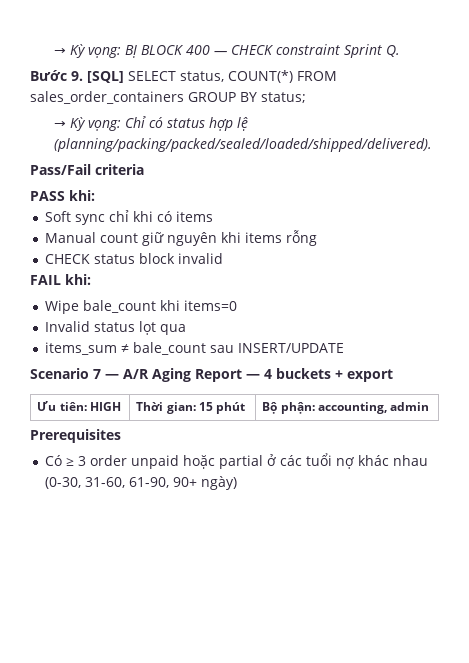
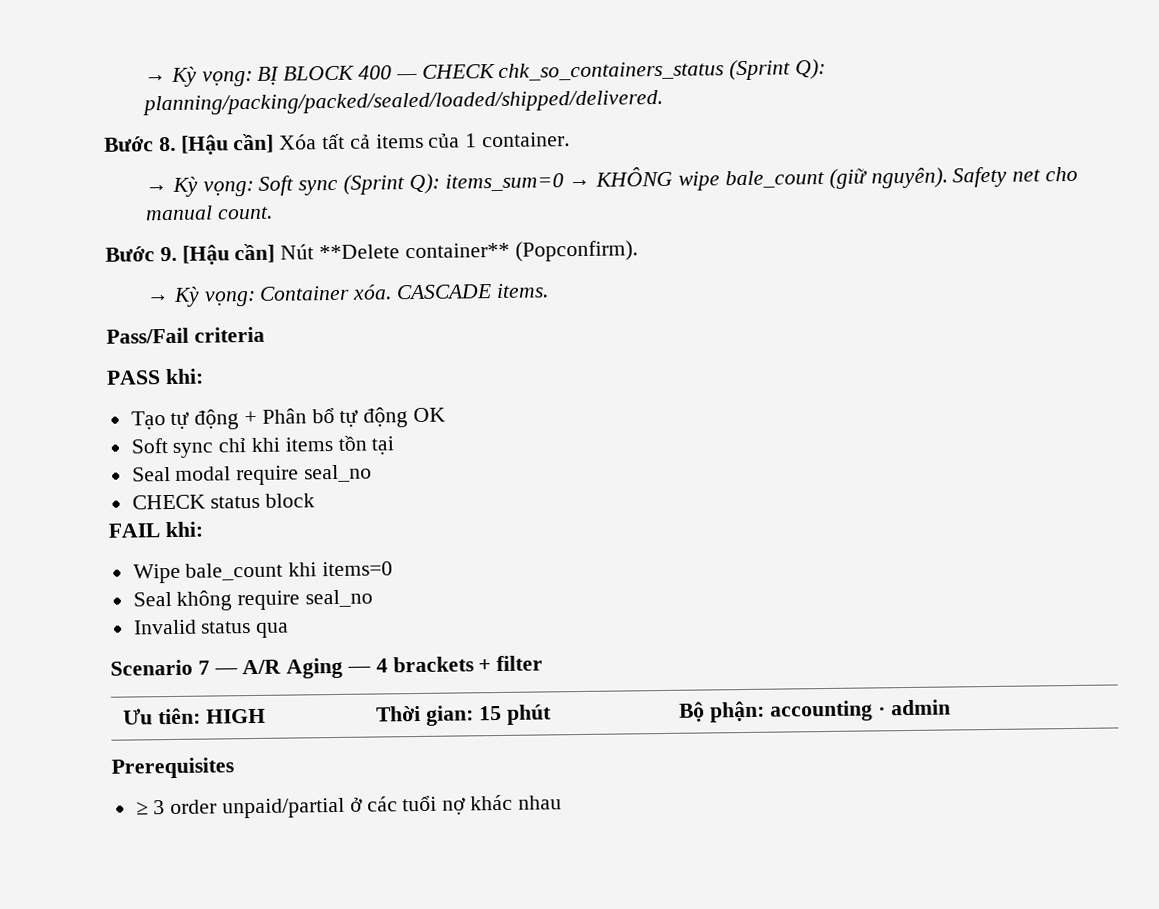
- → Kỳ vọng: BỊ BLOCK 400 — CHECK constraint Sprint Q.
- Bước 9. [SQL] SELECT status, COUNT(*) FROM sales_order_containers GROUP BY status;
- → Kỳ vọng: Chỉ có status hợp lệ (planning/packing/packed/sealed/loaded/shipped/delivered).
+ → Kỳ vọng: BỊ BLOCK 400 — CHECK chk_so_containers_status (Sprint Q): planning/packing/packed/sealed/loaded/shipped/delivered.
+ Bước 8. [Hậu cần] Xóa tất cả items của 1 container.
+ → Kỳ vọng: Soft sync (Sprint Q): items_sum=0 → KHÔNG wipe bale_count (giữ nguyên). Safety net cho manual count.
+ Bước 9. [Hậu cần] Nút **Delete container** (Popconfirm).
+ → Kỳ vọng: Container xóa. CASCADE items.
  Pass/Fail criteria
  PASS khi:
+ Tạo tự động + Phân bổ tự động OK
- Soft sync chỉ khi có items
- Manual count giữ nguyên khi items rỗng
+ Soft sync chỉ khi items tồn tại
+ Seal modal require seal_no
- CHECK status block invalid
+ CHECK status block
+ Seal không require seal_no
- Invalid status lọt qua
+ Invalid status qua
- items_sum ≠ bale_count sau INSERT/UPDATE
- Scenario 7 — A/R Aging Report — 4 buckets + export
+ Scenario 7 — A/R Aging — 4 brackets + filter
- Ưu tiên: HIGH | Thời gian: 15 phút | Bộ phận: accounting, admin
+ Ưu tiên: HIGH | Thời gian: 15 phút | Bộ phận: accounting · admin
- Có ≥ 3 order unpaid hoặc partial ở các tuổi nợ khác nhau (0-30, 31-60, 61-90, 90+ ngày)
+ ≥ 3 order unpaid/partial ở các tuổi nợ khác nhau

